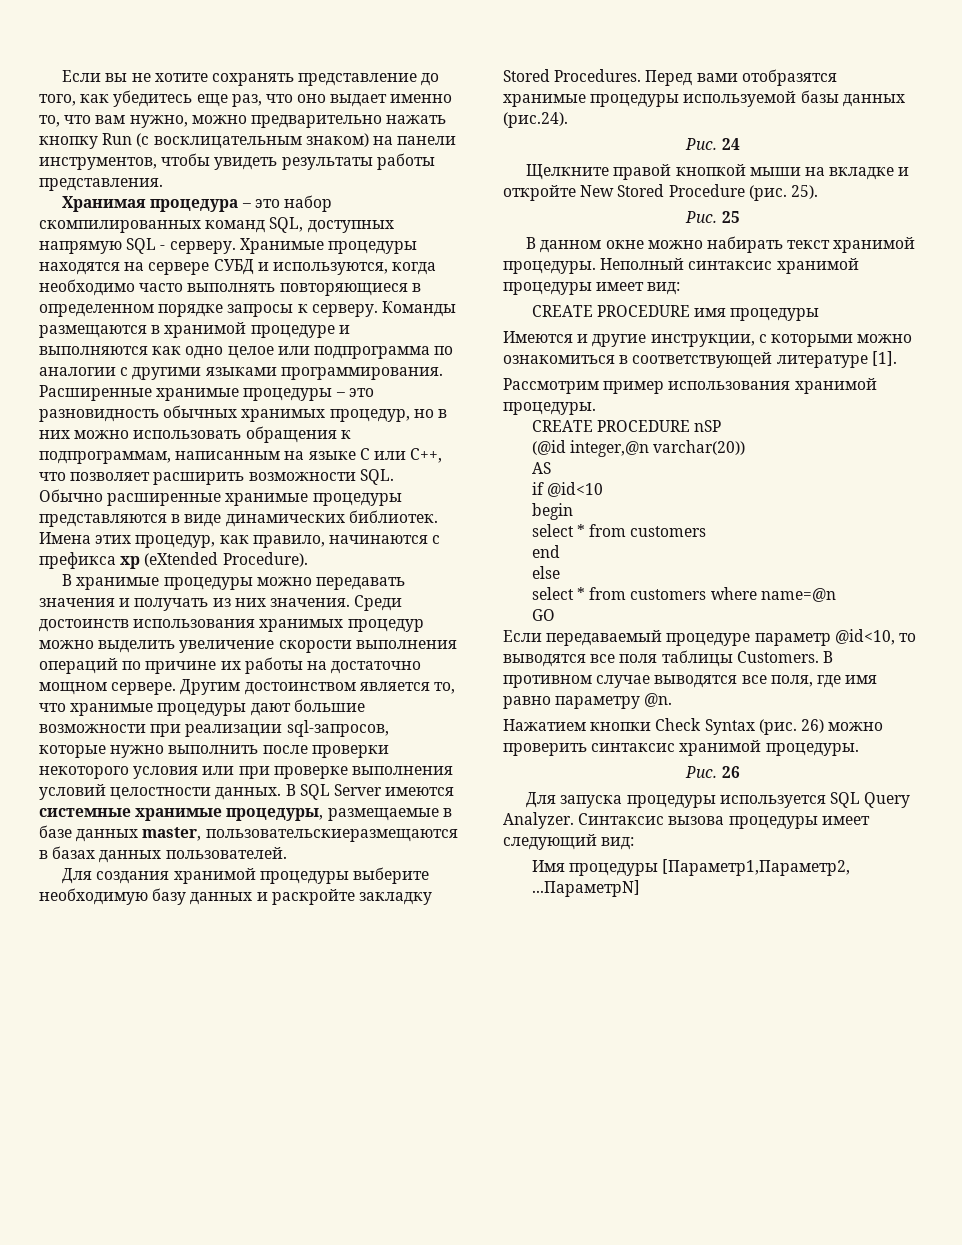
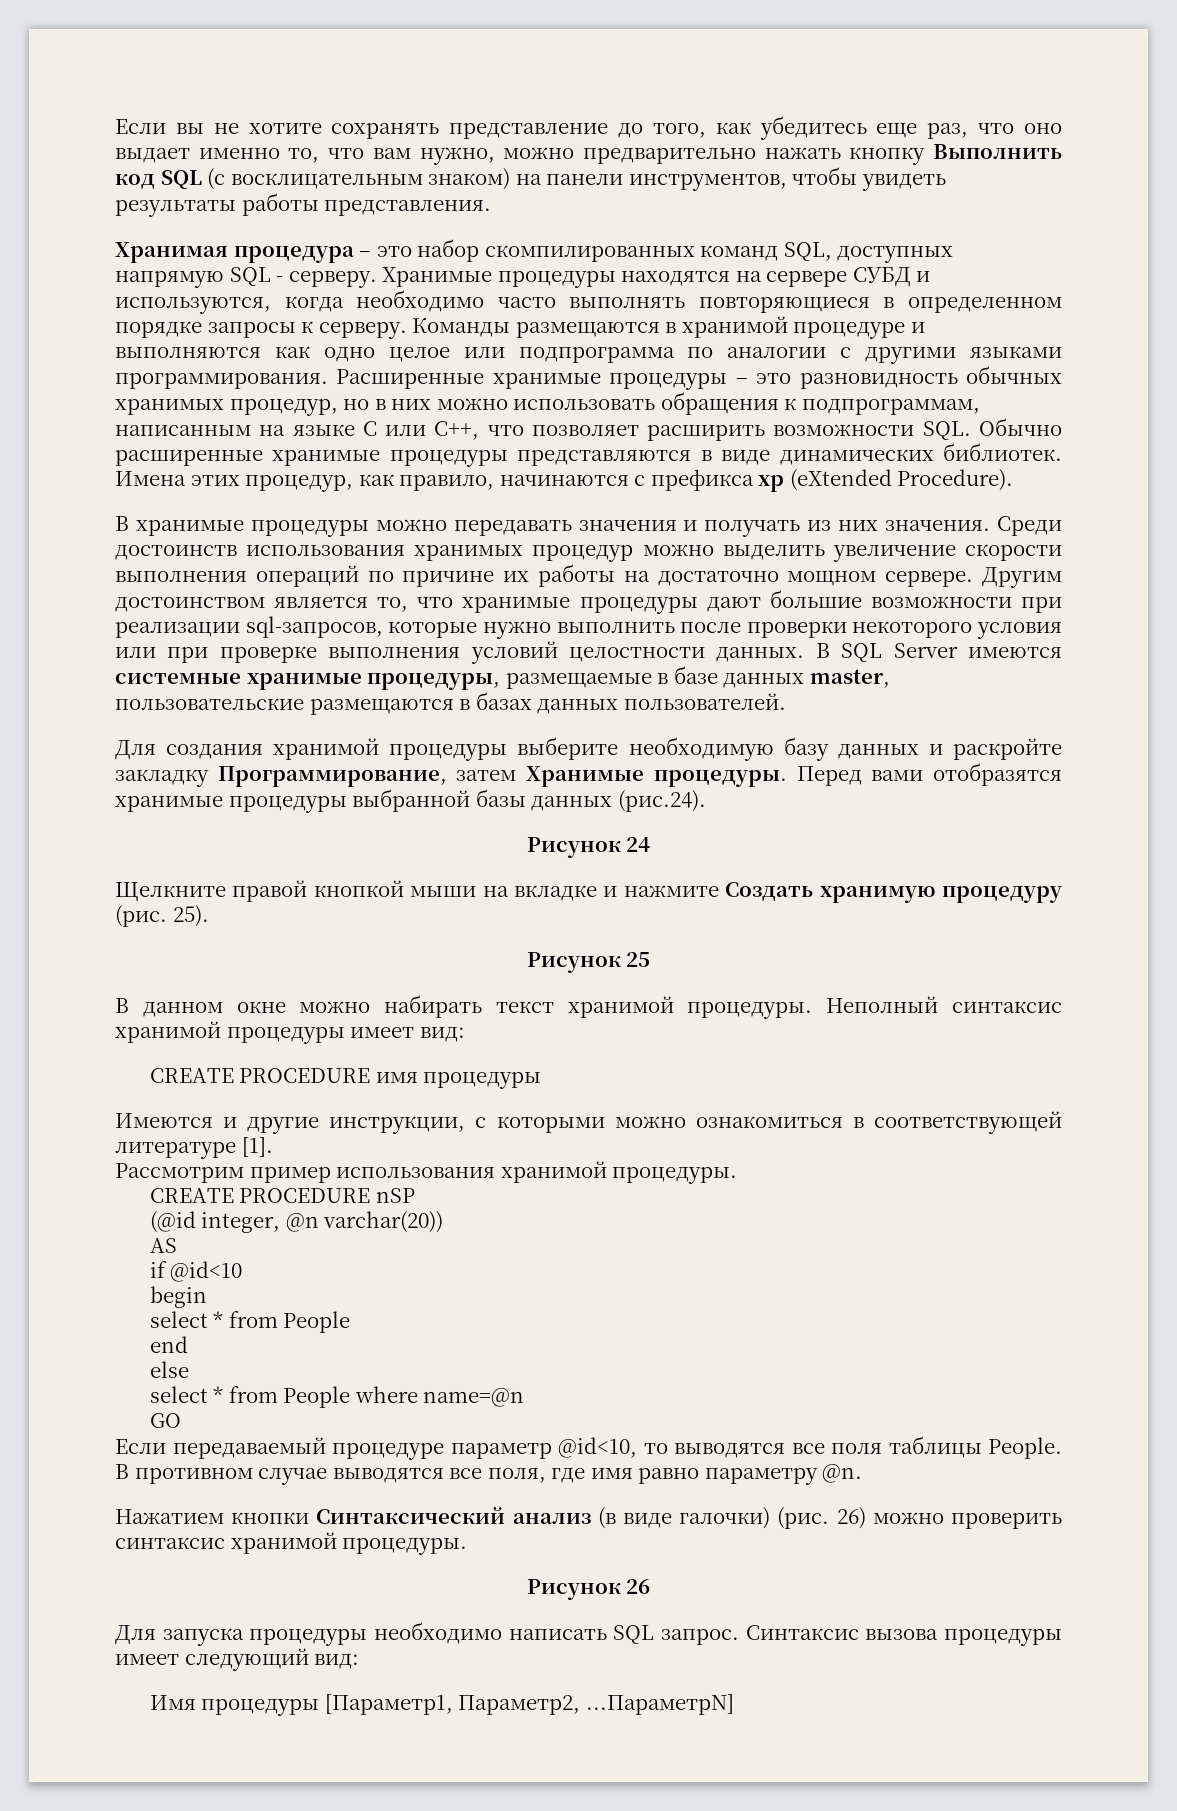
- Если вы не хотите сохранять представление до того, как убедитесь еще раз, что оно выдает именно то, что вам нужно, можно предварительно нажать кнопку Run (с восклицательным знаком) на панели инструментов, чтобы увидеть результаты работы представления.
+ Если вы не хотите сохранять представление до того, как убедитесь еще раз, что оно выдает именно то, что вам нужно, можно предварительно нажать кнопку Выполнить код SQL (с восклицательным знаком) на панели инструментов, чтобы увидеть результаты работы представления.
- В SQL Server имеются системные хранимые процедуры, размещаемые в базе данных master, пользовательскиеразмещаются в базах данных пользователей.
+ В SQL Server имеются системные хранимые процедуры, размещаемые в базе данных master, пользовательские размещаются в базах данных пользователей.
- Для создания хранимой процедуры выберите необходимую базу данных и раскройте закладку Stored Procedures.
+ Для создания хранимой процедуры выберите необходимую базу данных и раскройте закладку Программирование, затем Хранимые процедуры.
- Перед вами отобразятся хранимые процедуры используемой базы данных (рис.24).
+ Перед вами отобразятся хранимые процедуры выбранной базы данных (рис.24).
- Рис. 24
+ Рисунок 24
- Щелкните правой кнопкой мыши на вкладке и откройте New Stored Procedure (рис.
+ Щелкните правой кнопкой мыши на вкладке и нажмите Создать хранимую процедуру (рис.
- Рис. 25
+ Рисунок 25
- (@id integer,@n varchar(20))
+ (@id integer, @n varchar(20))
  begin
- select * from customers
+ select * from People
- select * from customers where name=@n
+ select * from People where name=@n
- Если передаваемый процедуре параметр @id<10, то выводятся все поля таблицы Customers.
+ Если передаваемый процедуре параметр @id<10, то выводятся все поля таблицы People.
- Нажатием кнопки Check Syntax (рис.
+ Нажатием кнопки Синтаксический анализ (в виде галочки) (рис.
- Рис. 26
+ Рисунок 26
- Для запуска процедуры используется SQL Query Analyzer.
+ Для запуска процедуры необходимо написать SQL запрос.
- Имя процедуры [Параметр1,Параметр2, ...ПараметрN]
+ Имя процедуры [Параметр1, Параметр2, ...ПараметрN]

